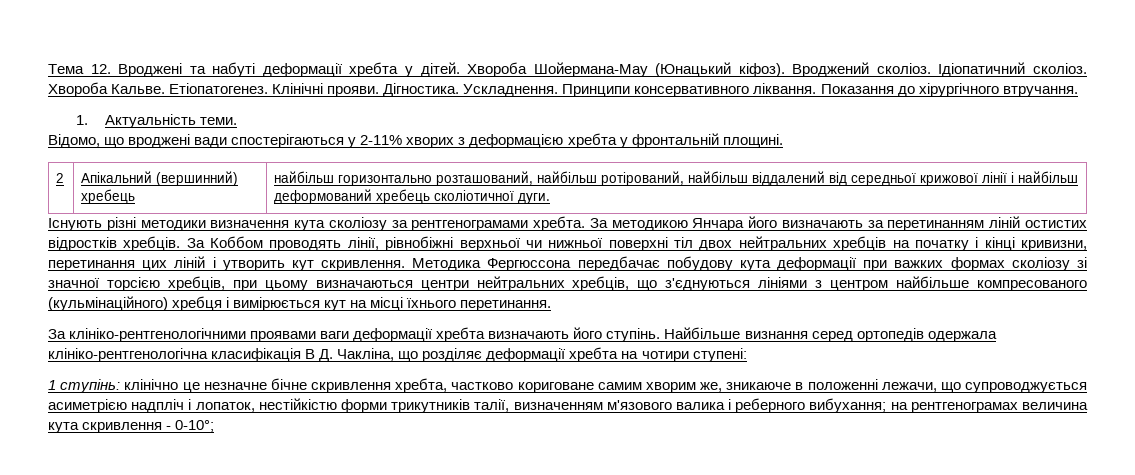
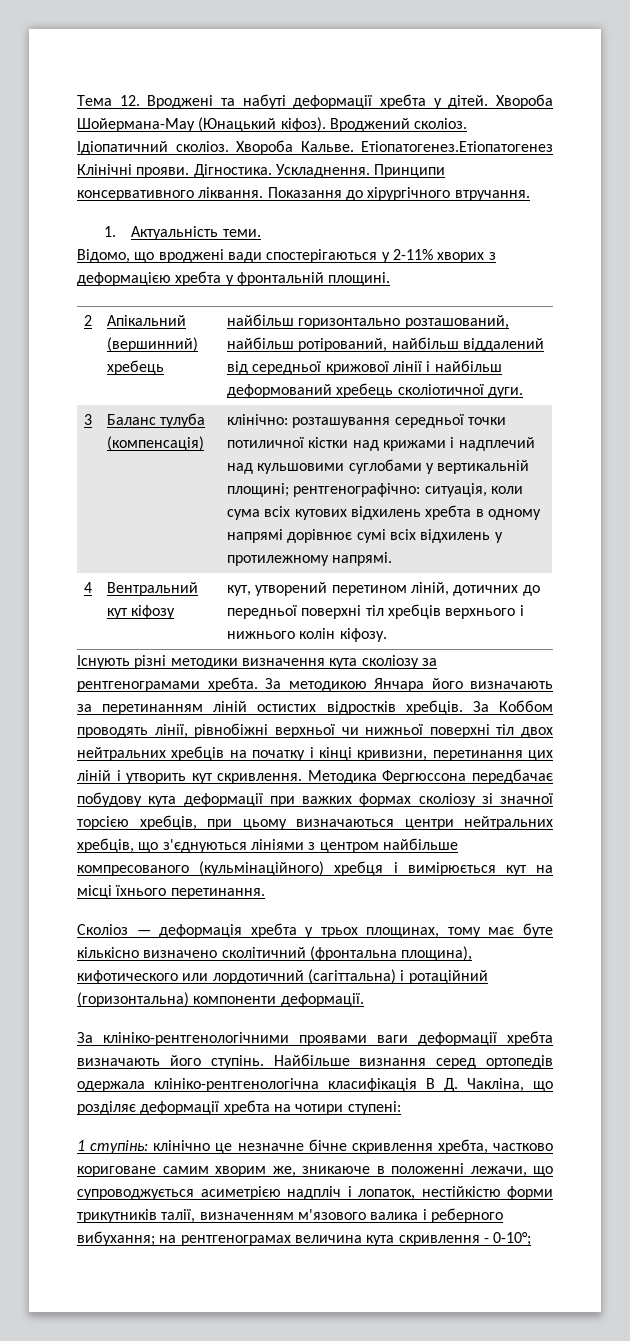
- Етіопатогенез. Клінічні прояви.
+ Етіопатогенез.Етіопатогенез Клінічні прояви.
+ 3 | Баланс тулуба (компенсація) | клінічно: розташування середньої точки потиличної кістки над крижами і надплечий над кульшовими суглобами у вертикальній площині; рентгенографічно: ситуація, коли сума всіх кутових відхилень хребта в одному напрямі дорівнює сумі всіх відхилень у протилежному напрямі.
+ 4 | Вентральний кут кіфозу | кут, утворений перетином ліній, дотичних до передньої поверхні тіл хребців верхнього і нижнього колін кіфозу.
+ Сколіоз — деформація хребта у трьох площинах, тому має буте кількісно визначено сколітичний (фронтальна площина), кифотического или лордотичний (сагіттальна) і ротаційний (горизонтальна) компоненти деформації.

